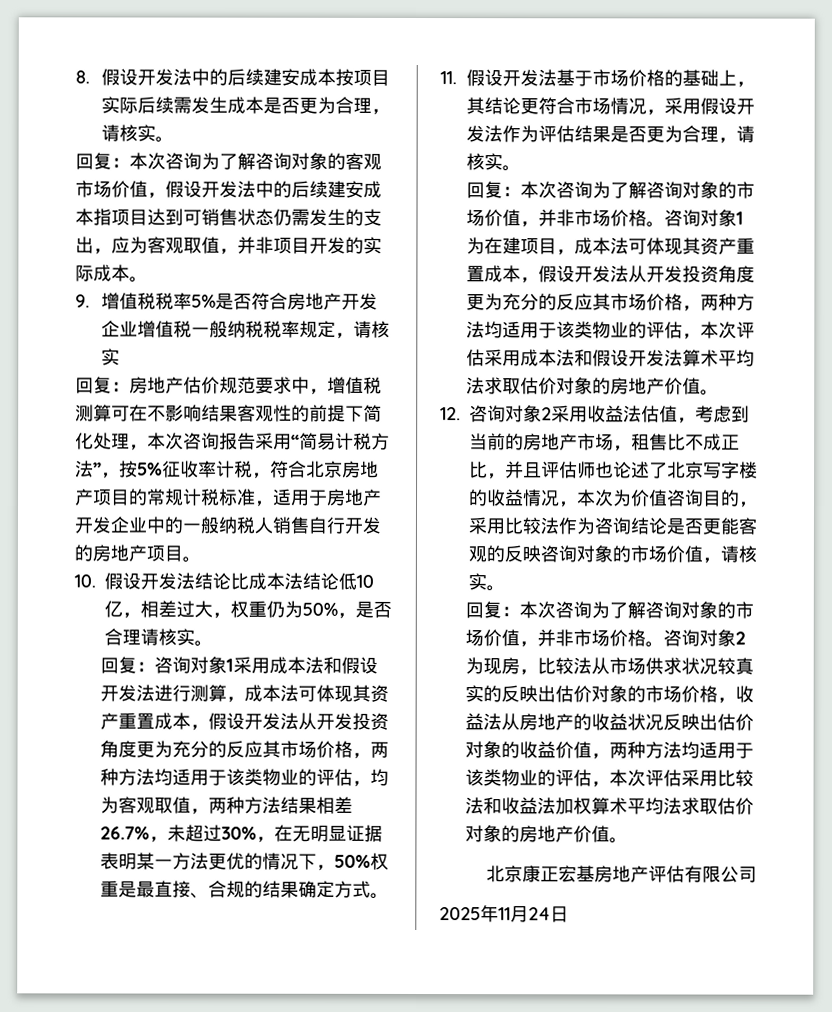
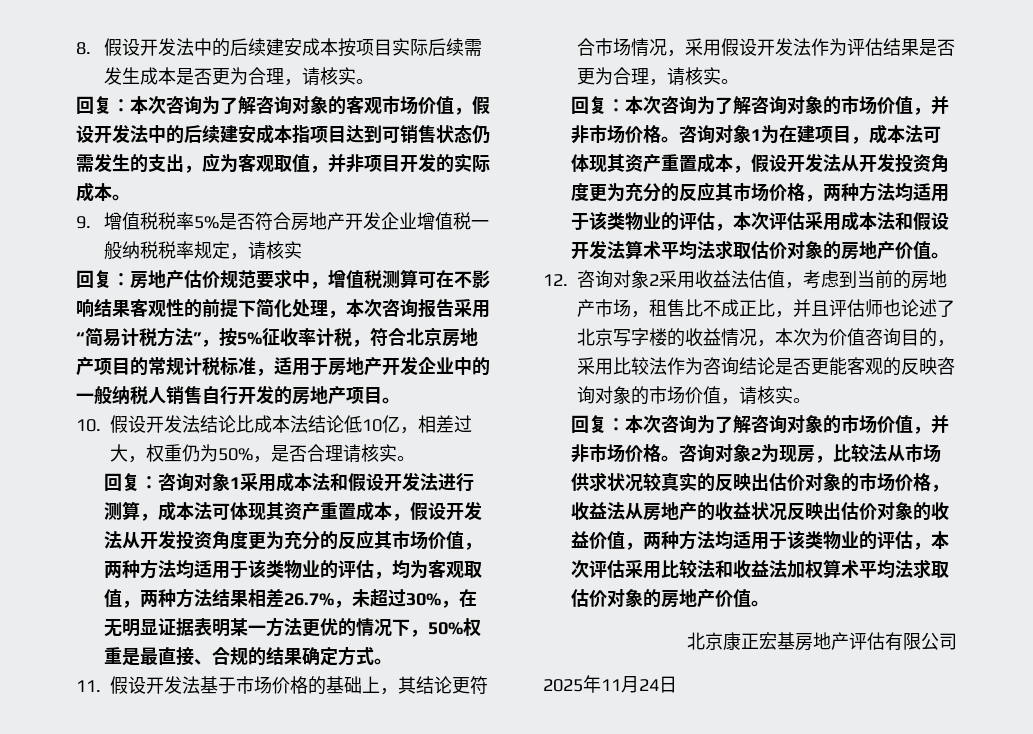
- 咨询对象1采用成本法和假设开发法进行测算，成本法可体现其资产重置成本，假设开发法从开发投资角度更为充分的反应其市场价格，两种方法均适用于该类物业的评估，均为客观取值，两种方法结果相差26.7%，未超过30%，在无明显证据表明某一方法更优的情况下，50%权重是最直接、合规的结果确定方式。
+ 咨询对象1采用成本法和假设开发法进行测算，成本法可体现其资产重置成本，假设开发法从开发投资角度更为充分的反应其市场价值，两种方法均适用于该类物业的评估，均为客观取值，两种方法结果相差26.7%，未超过30%，在无明显证据表明某一方法更优的情况下，50%权重是最直接、合规的结果确定方式。

